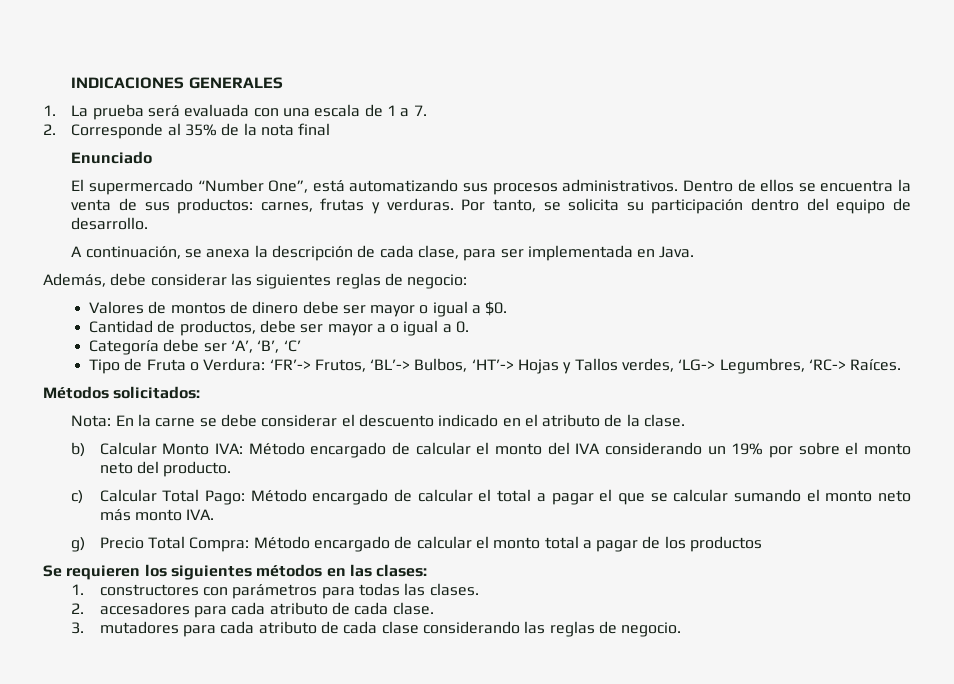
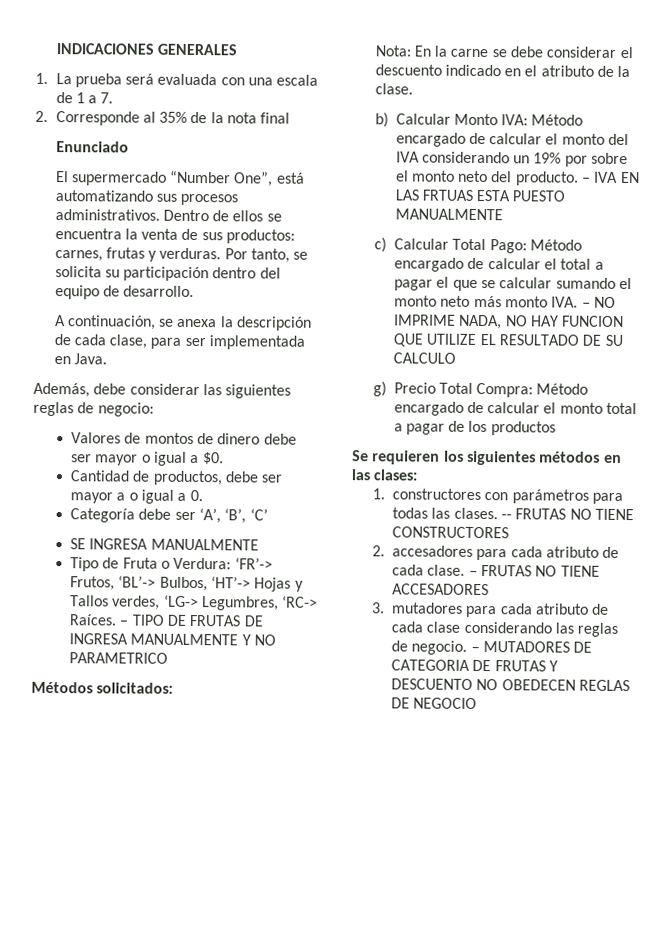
+ SE INGRESA MANUALMENTE
+ – TIPO DE FRUTAS DE INGRESA MANUALMENTE Y NO PARAMETRICO
+ – IVA EN LAS FRTUAS ESTA PUESTO MANUALMENTE
- c) Calcular Total Pago: Método encargado de calcular el total a pagar el que se calcular sumando el monto neto más monto IVA.
+ c) Calcular Total Pago: Método encargado de calcular el total a pagar el que se calcular sumando el monto neto más monto IVA. – NO IMPRIME NADA, NO HAY FUNCION QUE UTILIZE EL RESULTADO DE SU CALCULO
+ -- FRUTAS NO TIENE CONSTRUCTORES
+ – FRUTAS NO TIENE ACCESADORES
+ – MUTADORES DE CATEGORIA DE FRUTAS Y DESCUENTO NO OBEDECEN REGLAS DE NEGOCIO

